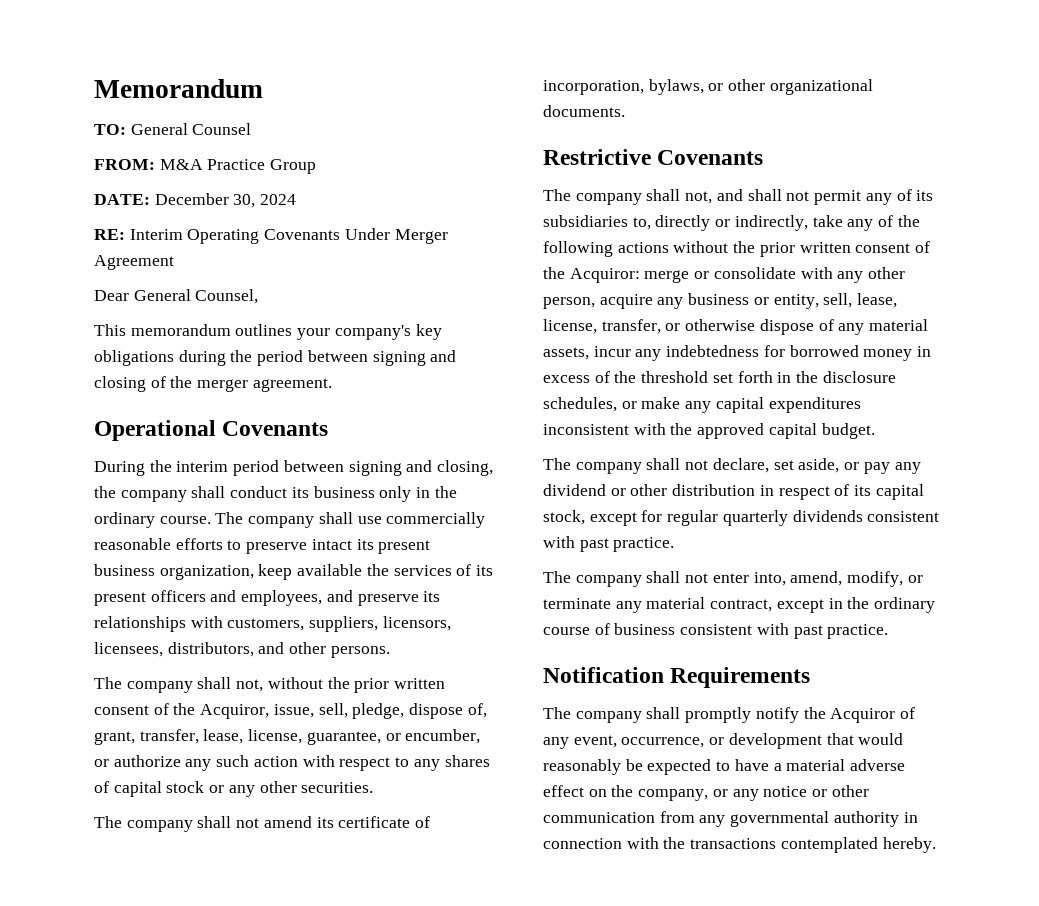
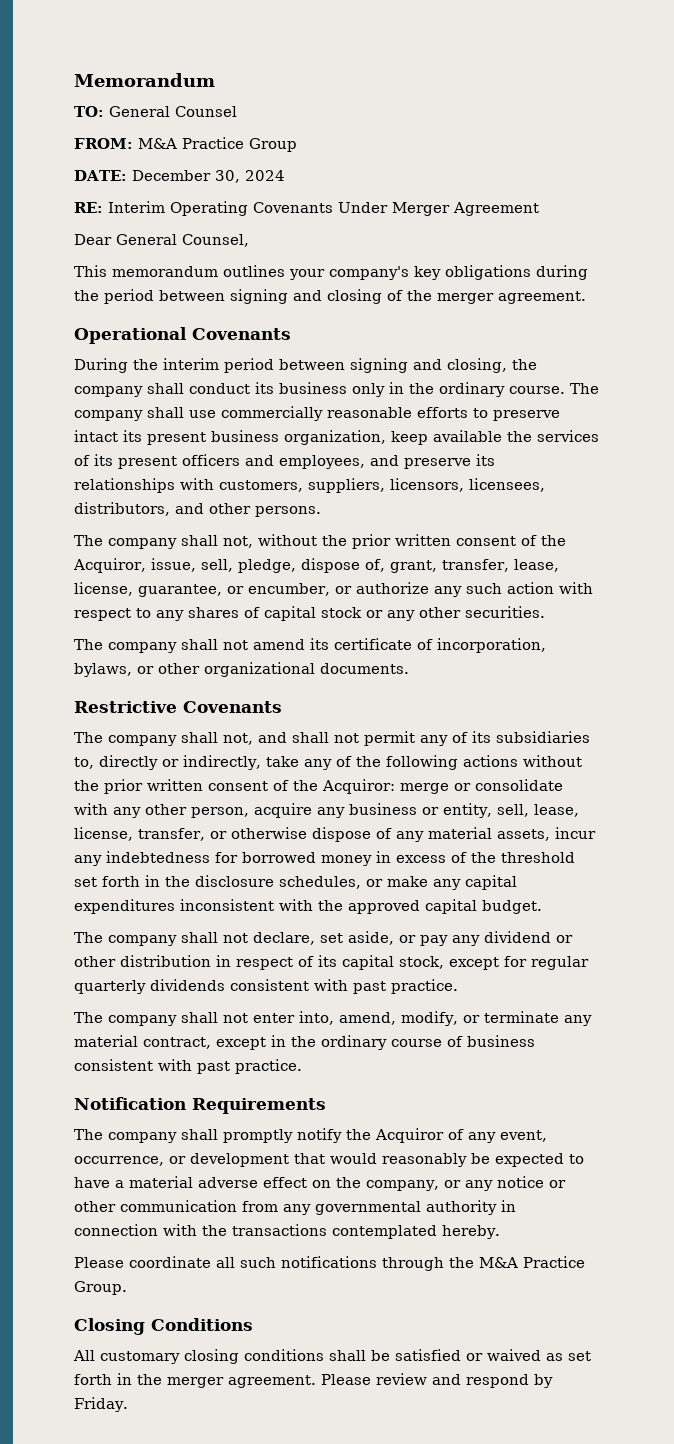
+ Please coordinate all such notifications through the M&A Practice Group.
+ Closing Conditions
+ All customary closing conditions shall be satisfied or waived as set forth in the merger agreement. Please review and respond by Friday.

